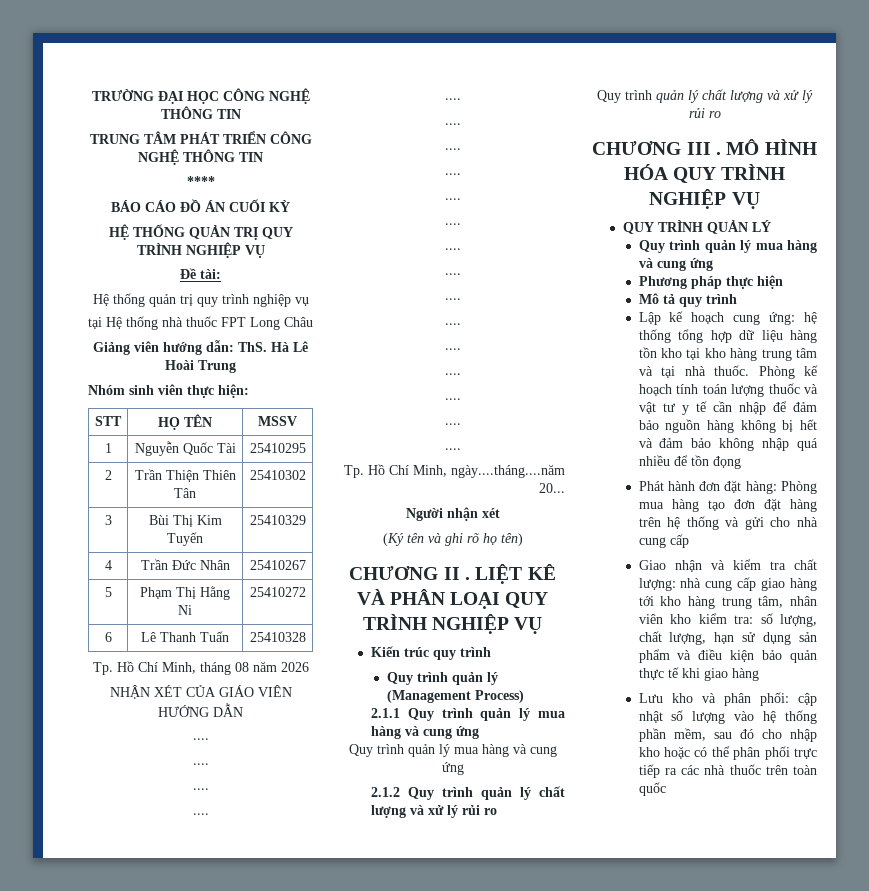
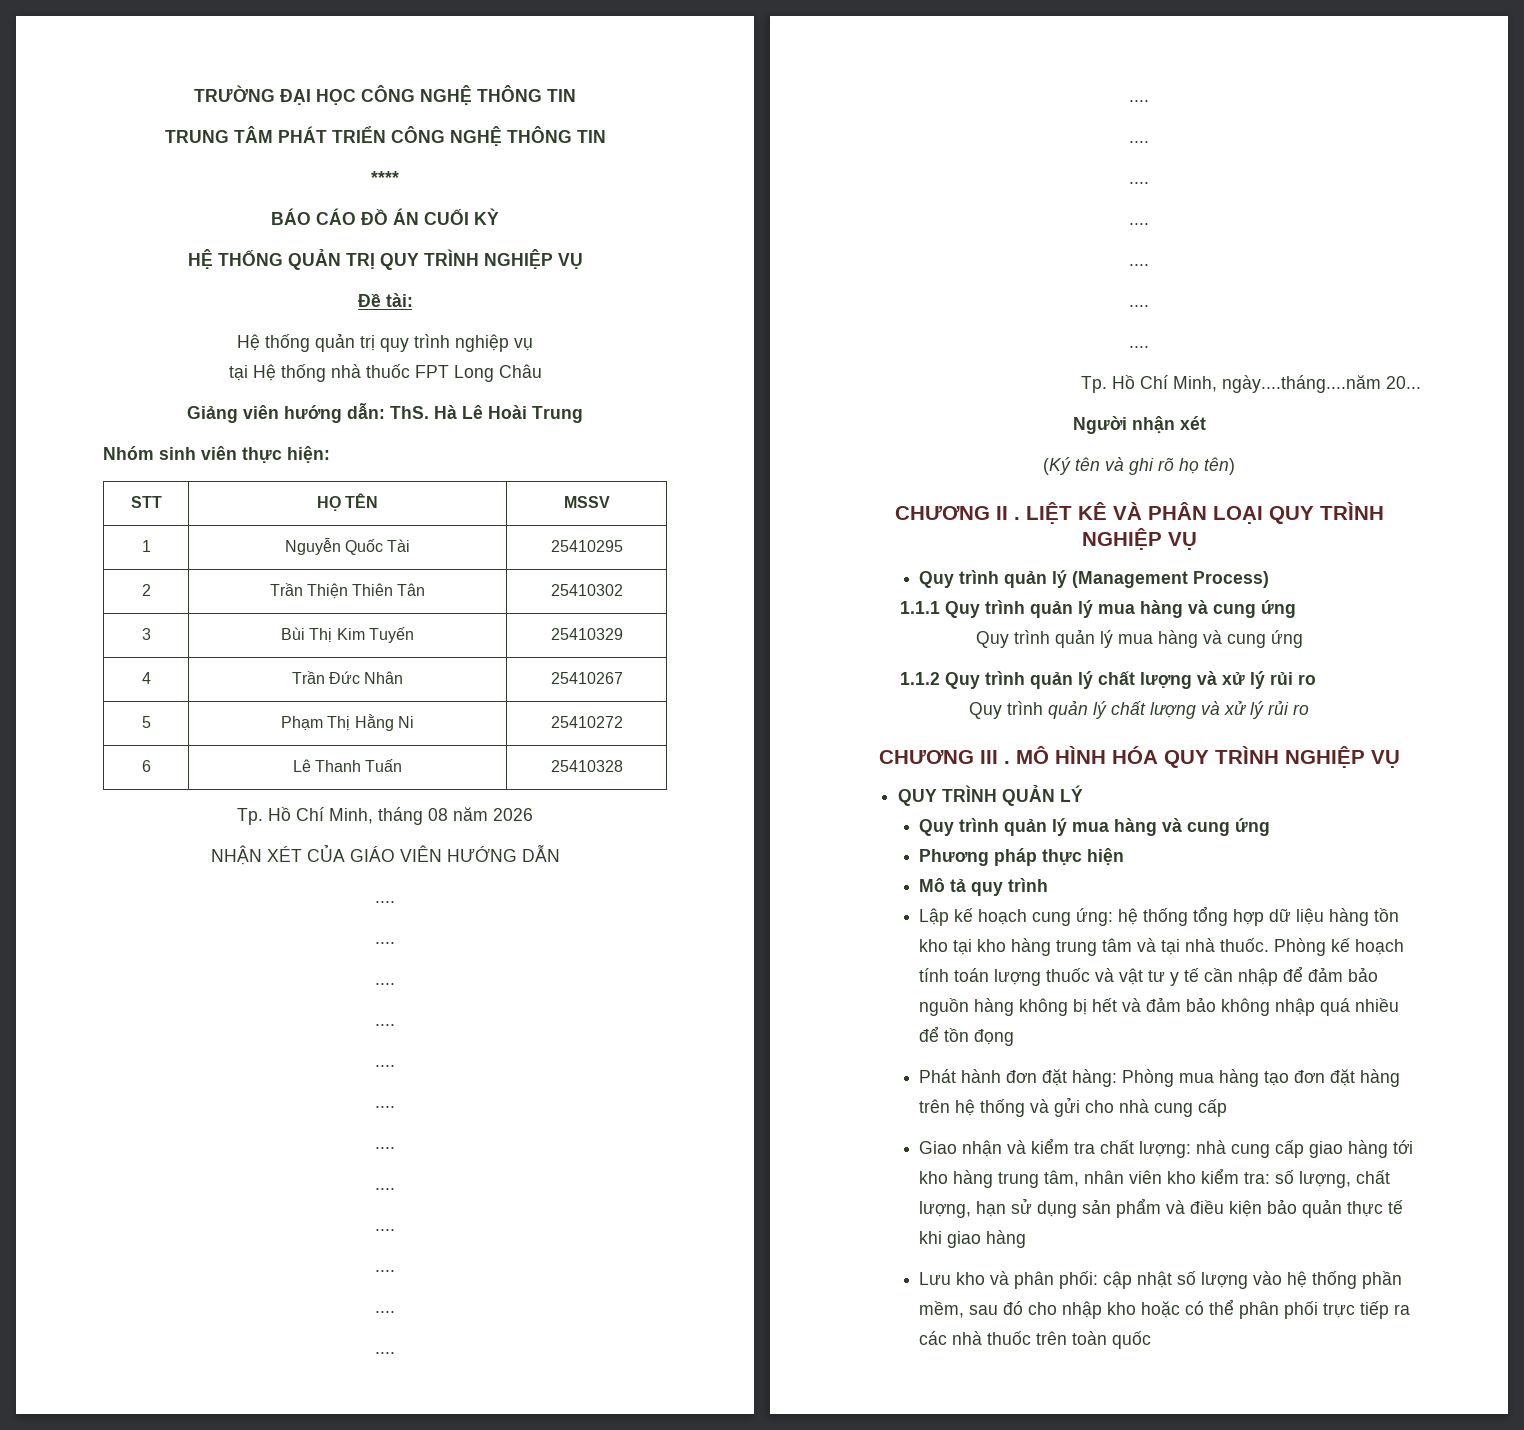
- Kiến trúc quy trình
- 2.1.1 Quy trình quản lý mua hàng và cung ứng
+ 1.1.1 Quy trình quản lý mua hàng và cung ứng
- 2.1.2 Quy trình quản lý chất lượng và xử lý rủi ro
+ 1.1.2 Quy trình quản lý chất lượng và xử lý rủi ro

